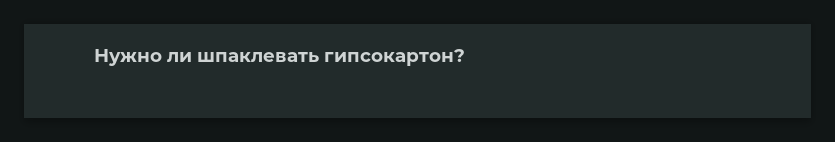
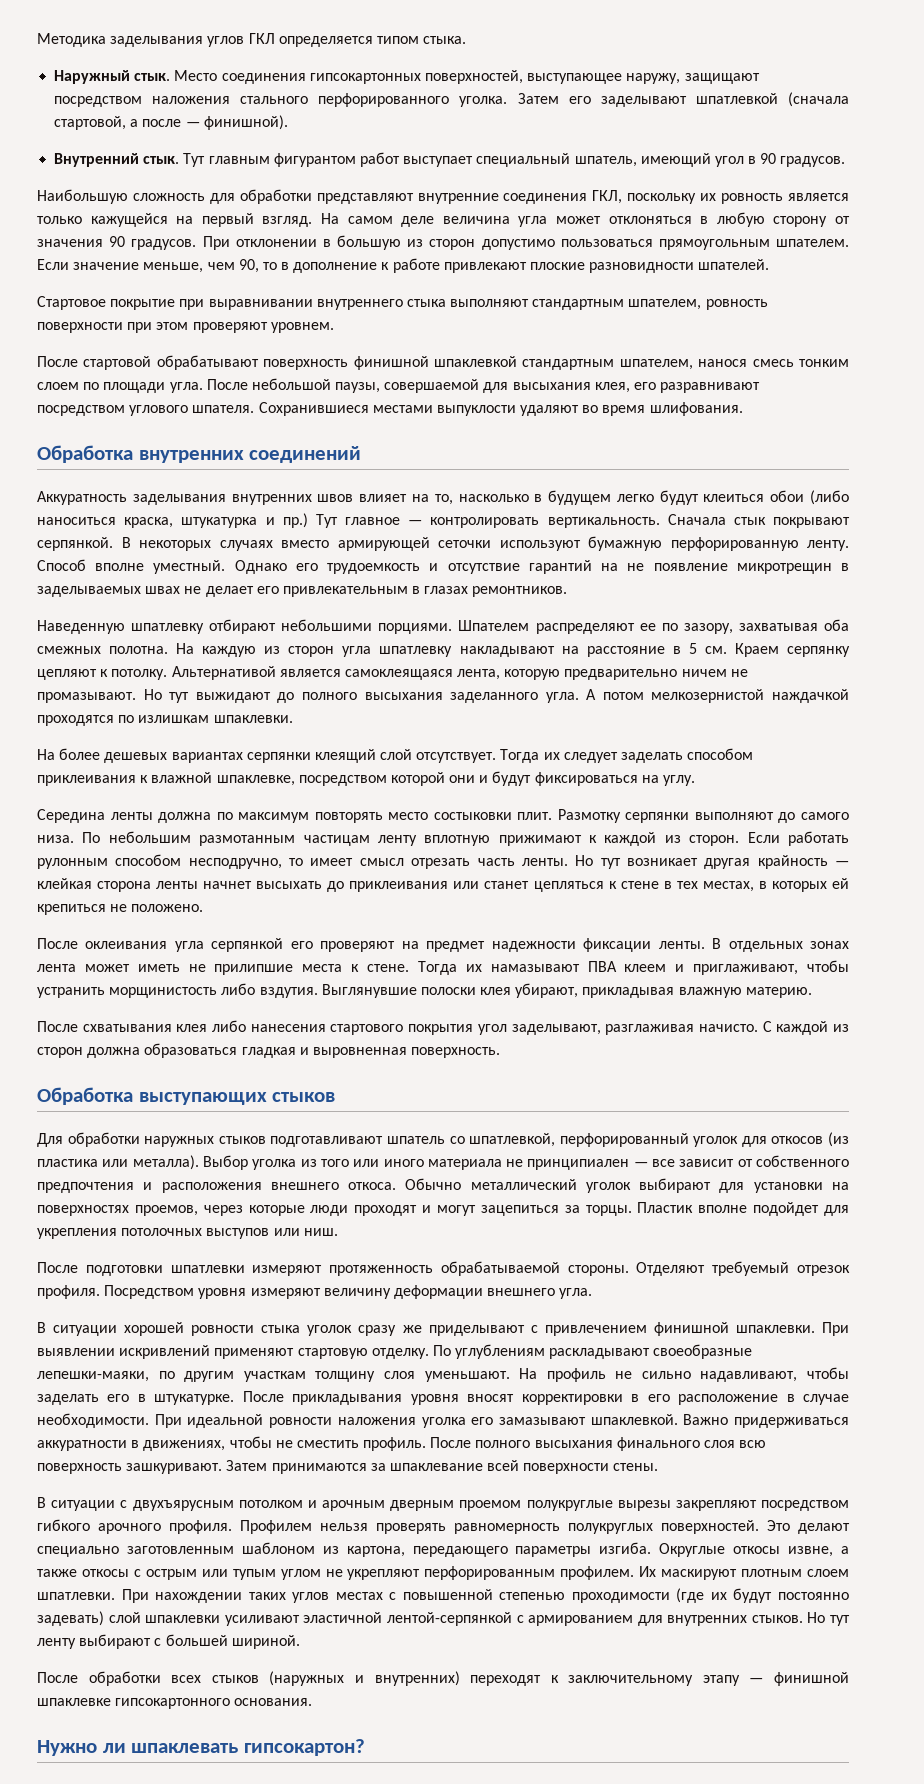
+ Методика заделывания углов ГКЛ определяется типом стыка.
+ Наружный стык. Место соединения гипсокартонных поверхностей, выступающее наружу, защищают посредством наложения стального перфорированного уголка. Затем его заделывают шпатлевкой (сначала стартовой, а после — финишной).
+ Внутренний стык. Тут главным фигурантом работ выступает специальный шпатель, имеющий угол в 90 градусов.
+ Наибольшую сложность для обработки представляют внутренние соединения ГКЛ, поскольку их ровность является только кажущейся на первый взгляд. На самом деле величина угла может отклоняться в любую сторону от значения 90 градусов. При отклонении в большую из сторон допустимо пользоваться прямоугольным шпателем. Если значение меньше, чем 90, то в дополнение к работе привлекают плоские разновидности шпателей.
+ Стартовое покрытие при выравнивании внутреннего стыка выполняют стандартным шпателем, ровность поверхности при этом проверяют уровнем.
+ После стартовой обрабатывают поверхность финишной шпаклевкой стандартным шпателем, нанося смесь тонким слоем по площади угла. После небольшой паузы, совершаемой для высыхания клея, его разравнивают посредством углового шпателя. Сохранившиеся местами выпуклости удаляют во время шлифования.
+ Обработка внутренних соединений
+ Аккуратность заделывания внутренних швов влияет на то, насколько в будущем легко будут клеиться обои (либо наноситься краска, штукатурка и пр.) Тут главное — контролировать вертикальность. Сначала стык покрывают серпянкой. В некоторых случаях вместо армирующей сеточки используют бумажную перфорированную ленту. Способ вполне уместный. Однако его трудоемкость и отсутствие гарантий на не появление микротрещин в заделываемых швах не делает его привлекательным в глазах ремонтников.
+ Наведенную шпатлевку отбирают небольшими порциями. Шпателем распределяют ее по зазору, захватывая оба смежных полотна. На каждую из сторон угла шпатлевку накладывают на расстояние в 5 см. Краем серпянку цепляют к потолку. Альтернативой является самоклеящаяся лента, которую предварительно ничем не промазывают. Но тут выжидают до полного высыхания заделанного угла. А потом мелкозернистой наждачкой проходятся по излишкам шпаклевки.
+ На более дешевых вариантах серпянки клеящий слой отсутствует. Тогда их следует заделать способом приклеивания к влажной шпаклевке, посредством которой они и будут фиксироваться на углу.
+ Середина ленты должна по максимум повторять место состыковки плит. Размотку серпянки выполняют до самого низа. По небольшим размотанным частицам ленту вплотную прижимают к каждой из сторон. Если работать рулонным способом несподручно, то имеет смысл отрезать часть ленты. Но тут возникает другая крайность — клейкая сторона ленты начнет высыхать до приклеивания или станет цепляться к стене в тех местах, в которых ей крепиться не положено.
+ После оклеивания угла серпянкой его проверяют на предмет надежности фиксации ленты. В отдельных зонах лента может иметь не прилипшие места к стене. Тогда их намазывают ПВА клеем и приглаживают, чтобы устранить морщинистость либо вздутия. Выглянувшие полоски клея убирают, прикладывая влажную материю.
+ После схватывания клея либо нанесения стартового покрытия угол заделывают, разглаживая начисто. С каждой из сторон должна образоваться гладкая и выровненная поверхность.
+ Обработка выступающих стыков
+ Для обработки наружных стыков подготавливают шпатель со шпатлевкой, перфорированный уголок для откосов (из пластика или металла). Выбор уголка из того или иного материала не принципиален — все зависит от собственного предпочтения и расположения внешнего откоса. Обычно металлический уголок выбирают для установки на поверхностях проемов, через которые люди проходят и могут зацепиться за торцы. Пластик вполне подойдет для укрепления потолочных выступов или ниш.
+ После подготовки шпатлевки измеряют протяженность обрабатываемой стороны. Отделяют требуемый отрезок профиля. Посредством уровня измеряют величину деформации внешнего угла.
+ В ситуации хорошей ровности стыка уголок сразу же приделывают с привлечением финишной шпаклевки. При выявлении искривлений применяют стартовую отделку. По углублениям раскладывают своеобразные лепешки-маяки, по другим участкам толщину слоя уменьшают. На профиль не сильно надавливают, чтобы заделать его в штукатурке. После прикладывания уровня вносят корректировки в его расположение в случае необходимости. При идеальной ровности наложения уголка его замазывают шпаклевкой. Важно придерживаться аккуратности в движениях, чтобы не сместить профиль. После полного высыхания финального слоя всю поверхность зашкуривают. Затем принимаются за шпаклевание всей поверхности стены.
+ В ситуации с двухъярусным потолком и арочным дверным проемом полукруглые вырезы закрепляют посредством гибкого арочного профиля. Профилем нельзя проверять равномерность полукруглых поверхностей. Это делают специально заготовленным шаблоном из картона, передающего параметры изгиба. Округлые откосы извне, а также откосы с острым или тупым углом не укрепляют перфорированным профилем. Их маскируют плотным слоем шпатлевки. При нахождении таких углов местах с повышенной степенью проходимости (где их будут постоянно задевать) слой шпаклевки усиливают эластичной лентой-серпянкой с армированием для внутренних стыков. Но тут ленту выбирают с большей шириной.
+ После обработки всех стыков (наружных и внутренних) переходят к заключительному этапу — финишной шпаклевке гипсокартонного основания.

